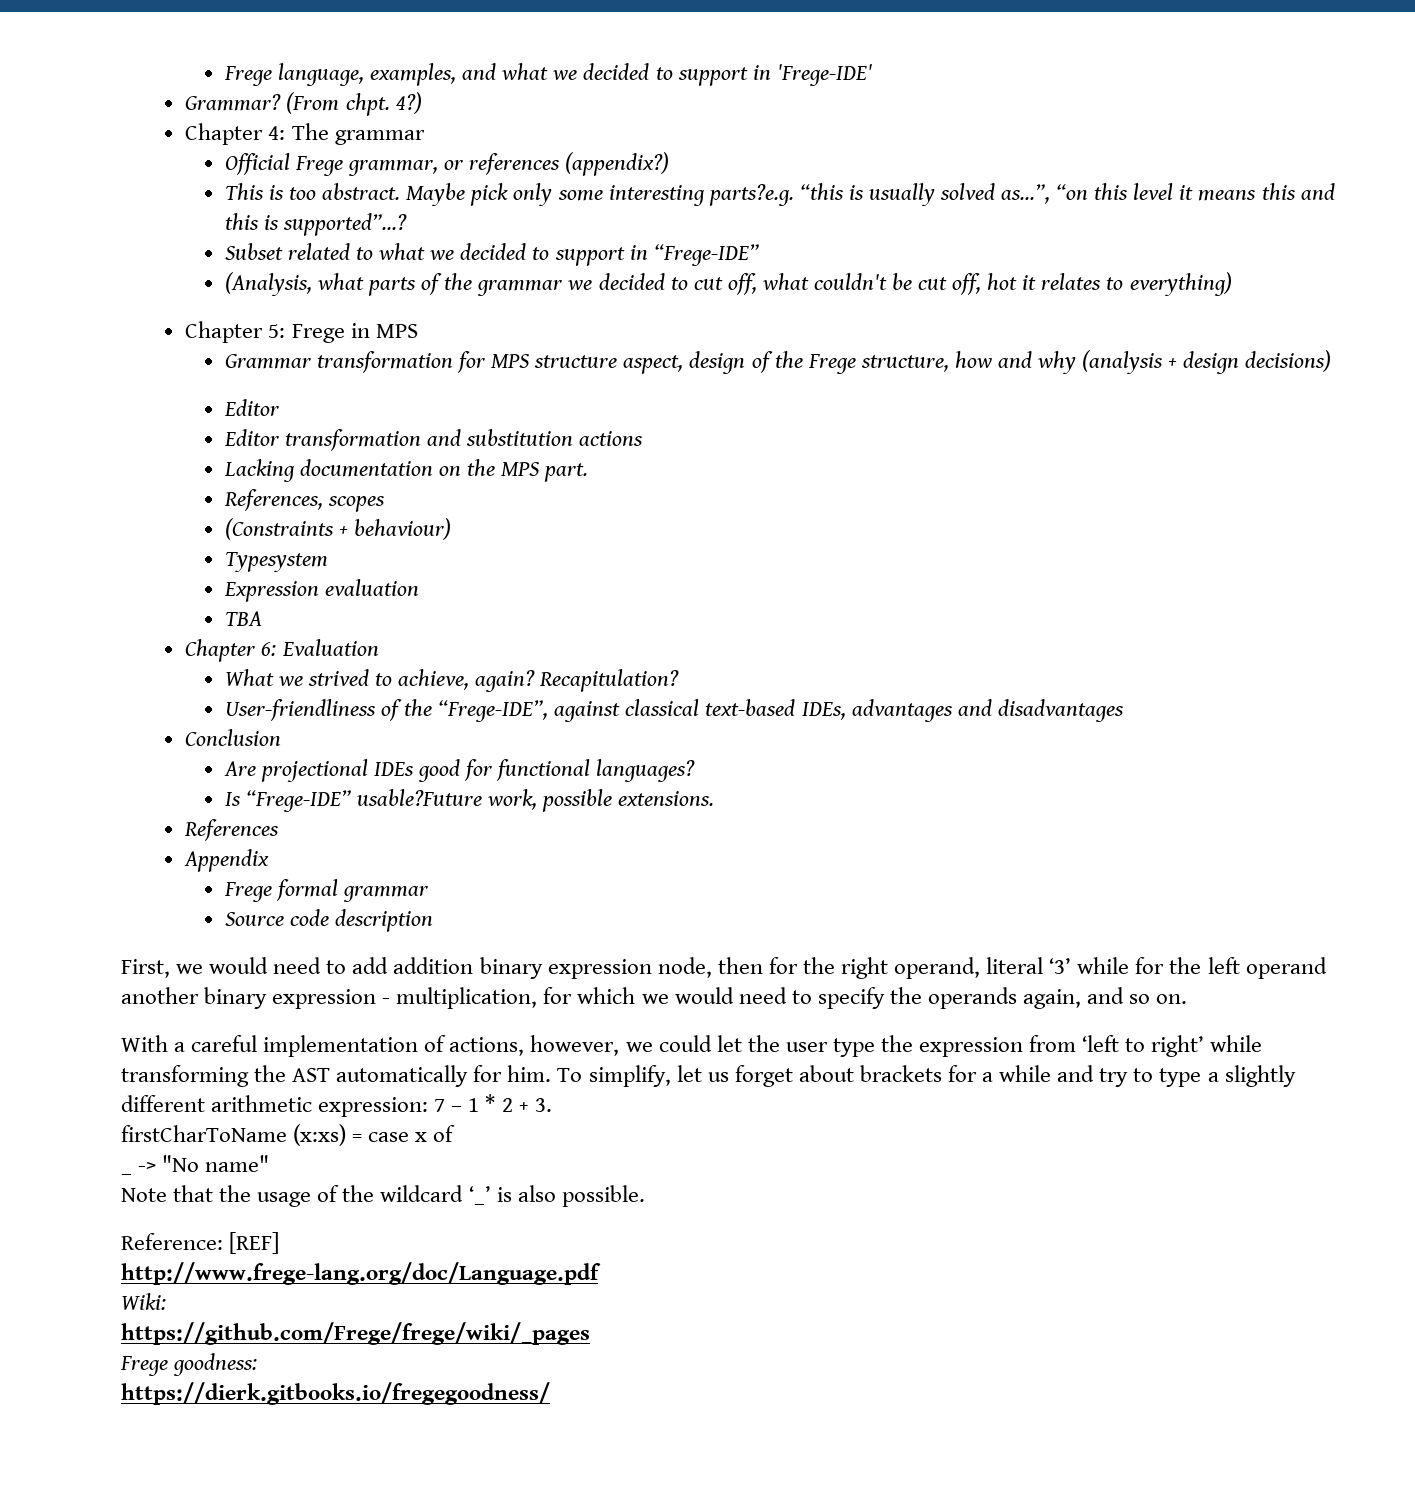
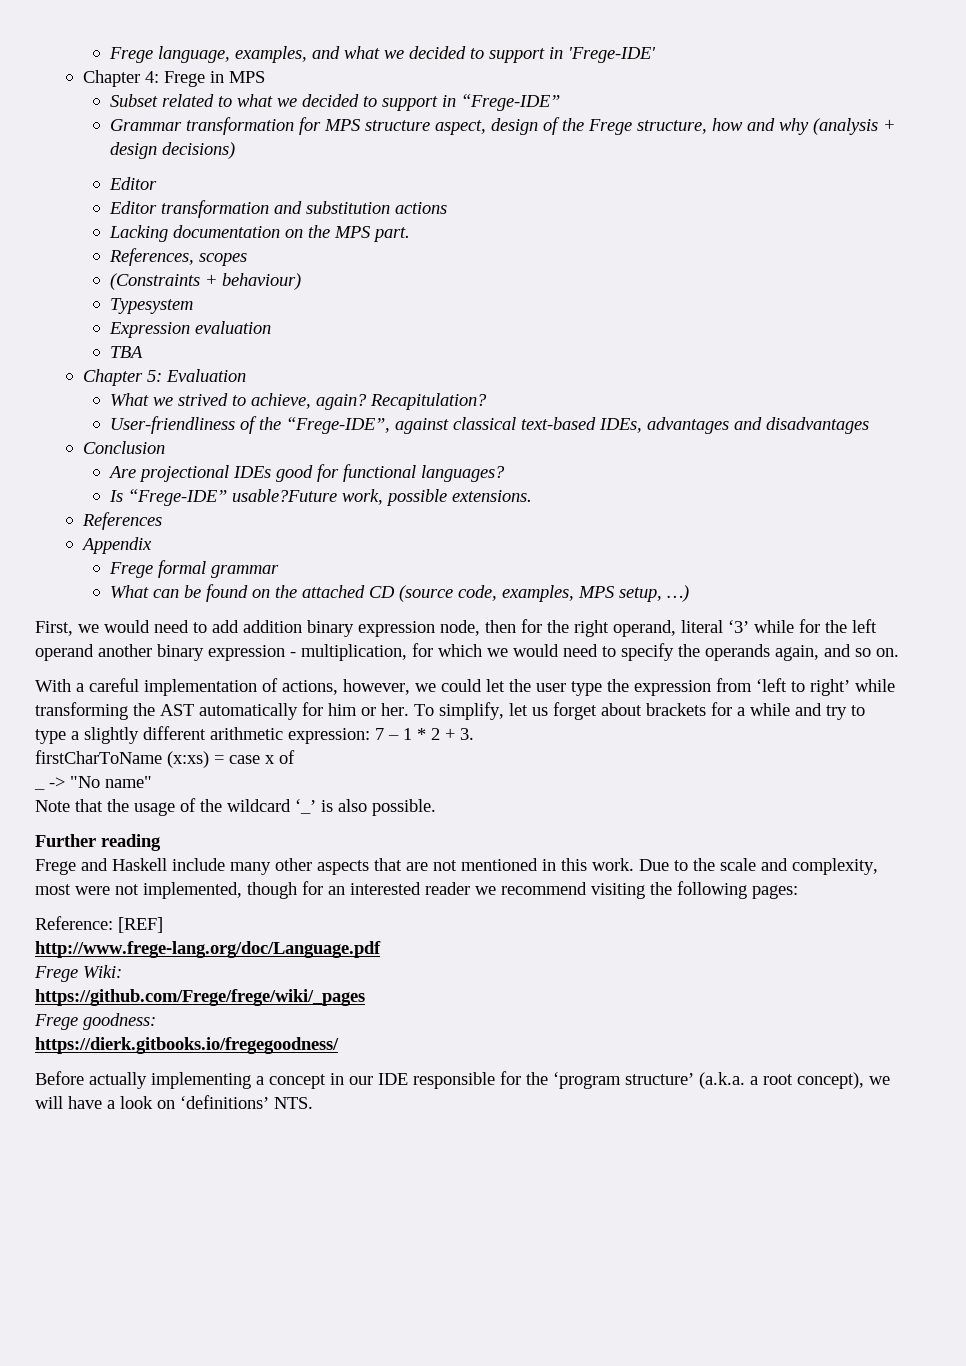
- Grammar? (From chpt. 4?)
- Chapter 4: The grammar
- Official Frege grammar, or references (appendix?)
- This is too abstract. Maybe pick only some interesting parts?e.g. “this is usually solved as...”, “on this level it means this and this is supported”...?
+ Chapter 4: Frege in MPS
- (Analysis, what parts of the grammar we decided to cut off, what couldn't be cut off, hot it relates to everything)
- Chapter 5: Frege in MPS
- Chapter 6: Evaluation
+ Chapter 5: Evaluation
- Source code description
+ What can be found on the attached CD (source code, examples, MPS setup, …)
- With a careful implementation of actions, however, we could let the user type the expression from ‘left to right’ while transforming the AST automatically for him.
+ With a careful implementation of actions, however, we could let the user type the expression from ‘left to right’ while transforming the AST automatically for him or her.
+ Further reading
+ Frege and Haskell include many other aspects that are not mentioned in this work. Due to the scale and complexity, most were not implemented, though for an interested reader we recommend visiting the following pages:
- Wiki:
+ Frege Wiki:
+ Before actually implementing a concept in our IDE responsible for the ‘program structure’ (a.k.a. a root concept), we will have a look on ‘definitions’ NTS.

